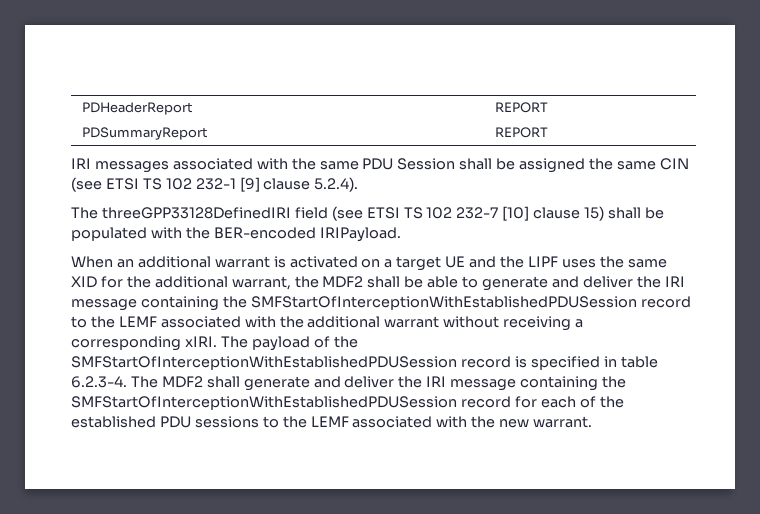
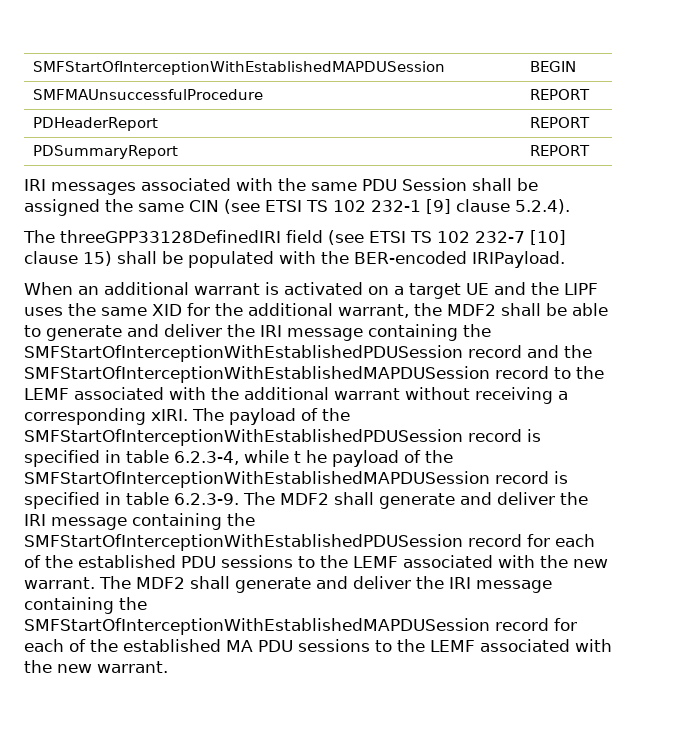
+ SMFStartOfInterceptionWithEstablishedMAPDUSession | BEGIN
+ SMFMAUnsuccessfulProcedure | REPORT
- When an additional warrant is activated on a target UE and the LIPF uses the same XID for the additional warrant, the MDF2 shall be able to generate and deliver the IRI message containing the SMFStartOfInterceptionWithEstablishedPDUSession record to the LEMF associated with the additional warrant without receiving a corresponding xIRI.
+ When an additional warrant is activated on a target UE and the LIPF uses the same XID for the additional warrant, the MDF2 shall be able to generate and deliver the IRI message containing the SMFStartOfInterceptionWithEstablishedPDUSession record and the SMFStartOfInterceptionWithEstablishedMAPDUSession record to the LEMF associated with the additional warrant without receiving a corresponding xIRI.
- The payload of the SMFStartOfInterceptionWithEstablishedPDUSession record is specified in table 6.2.3-4. The MDF2 shall generate and deliver the IRI message containing the SMFStartOfInterceptionWithEstablishedPDUSession record for each of the established PDU sessions to the LEMF associated with the new warrant.
+ The payload of the SMFStartOfInterceptionWithEstablishedPDUSession record is specified in table 6.2.3-4, while t he payload of the SMFStartOfInterceptionWithEstablishedMAPDUSession record is specified in table 6.2.3-9. The MDF2 shall generate and deliver the IRI message containing the SMFStartOfInterceptionWithEstablishedPDUSession record for each of the established PDU sessions to the LEMF associated with the new warrant.
+ The MDF2 shall generate and deliver the IRI message containing the SMFStartOfInterceptionWithEstablishedMAPDUSession record for each of the established MA PDU sessions to the LEMF associated with the new warrant.

